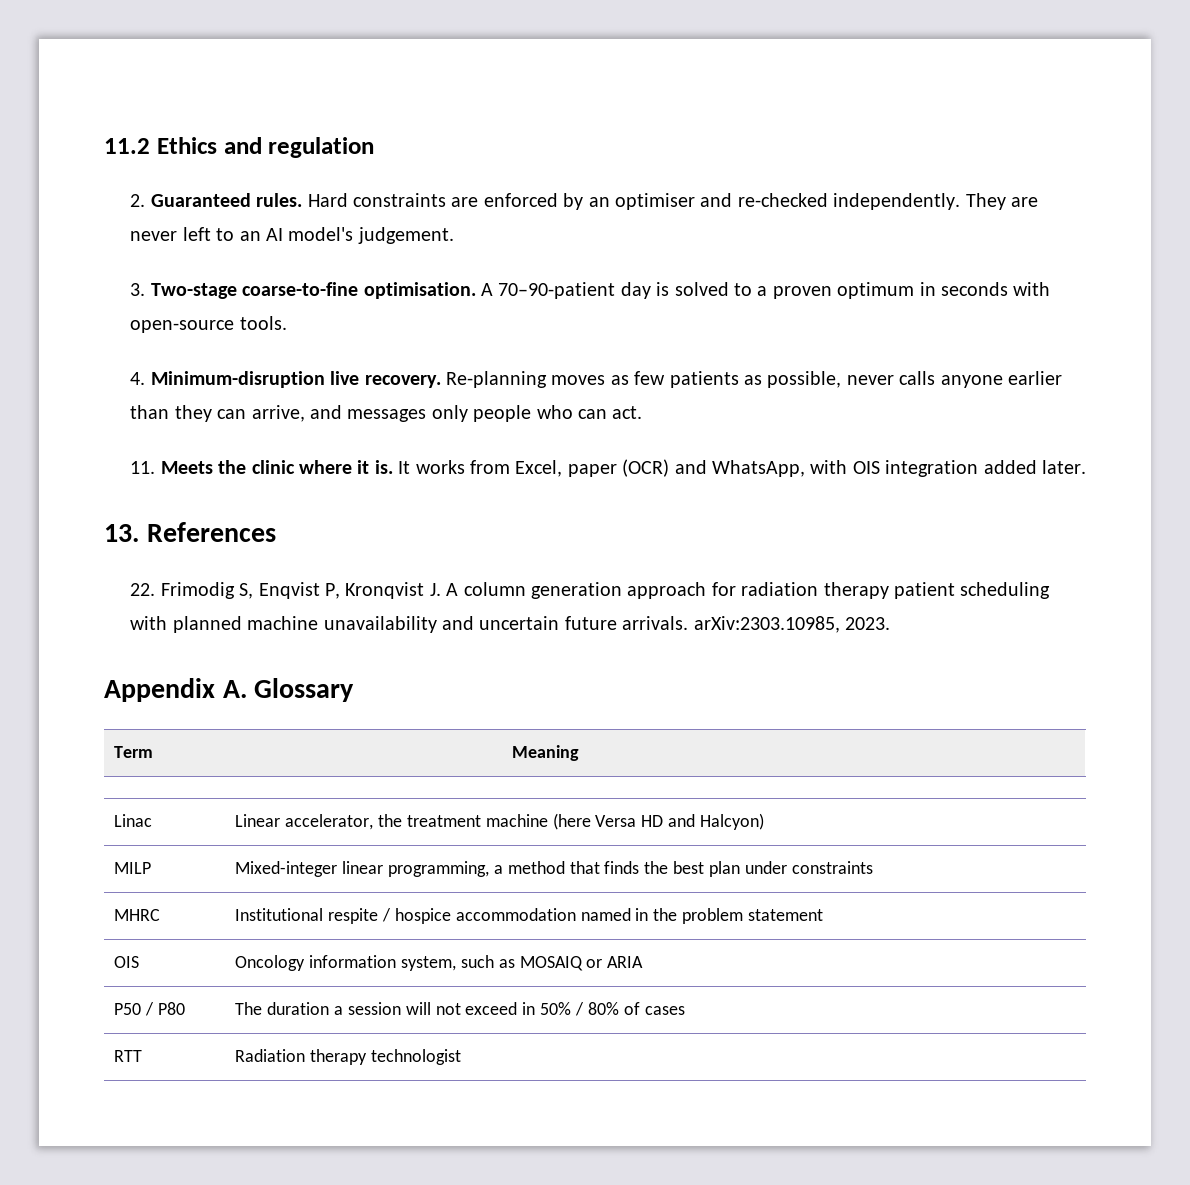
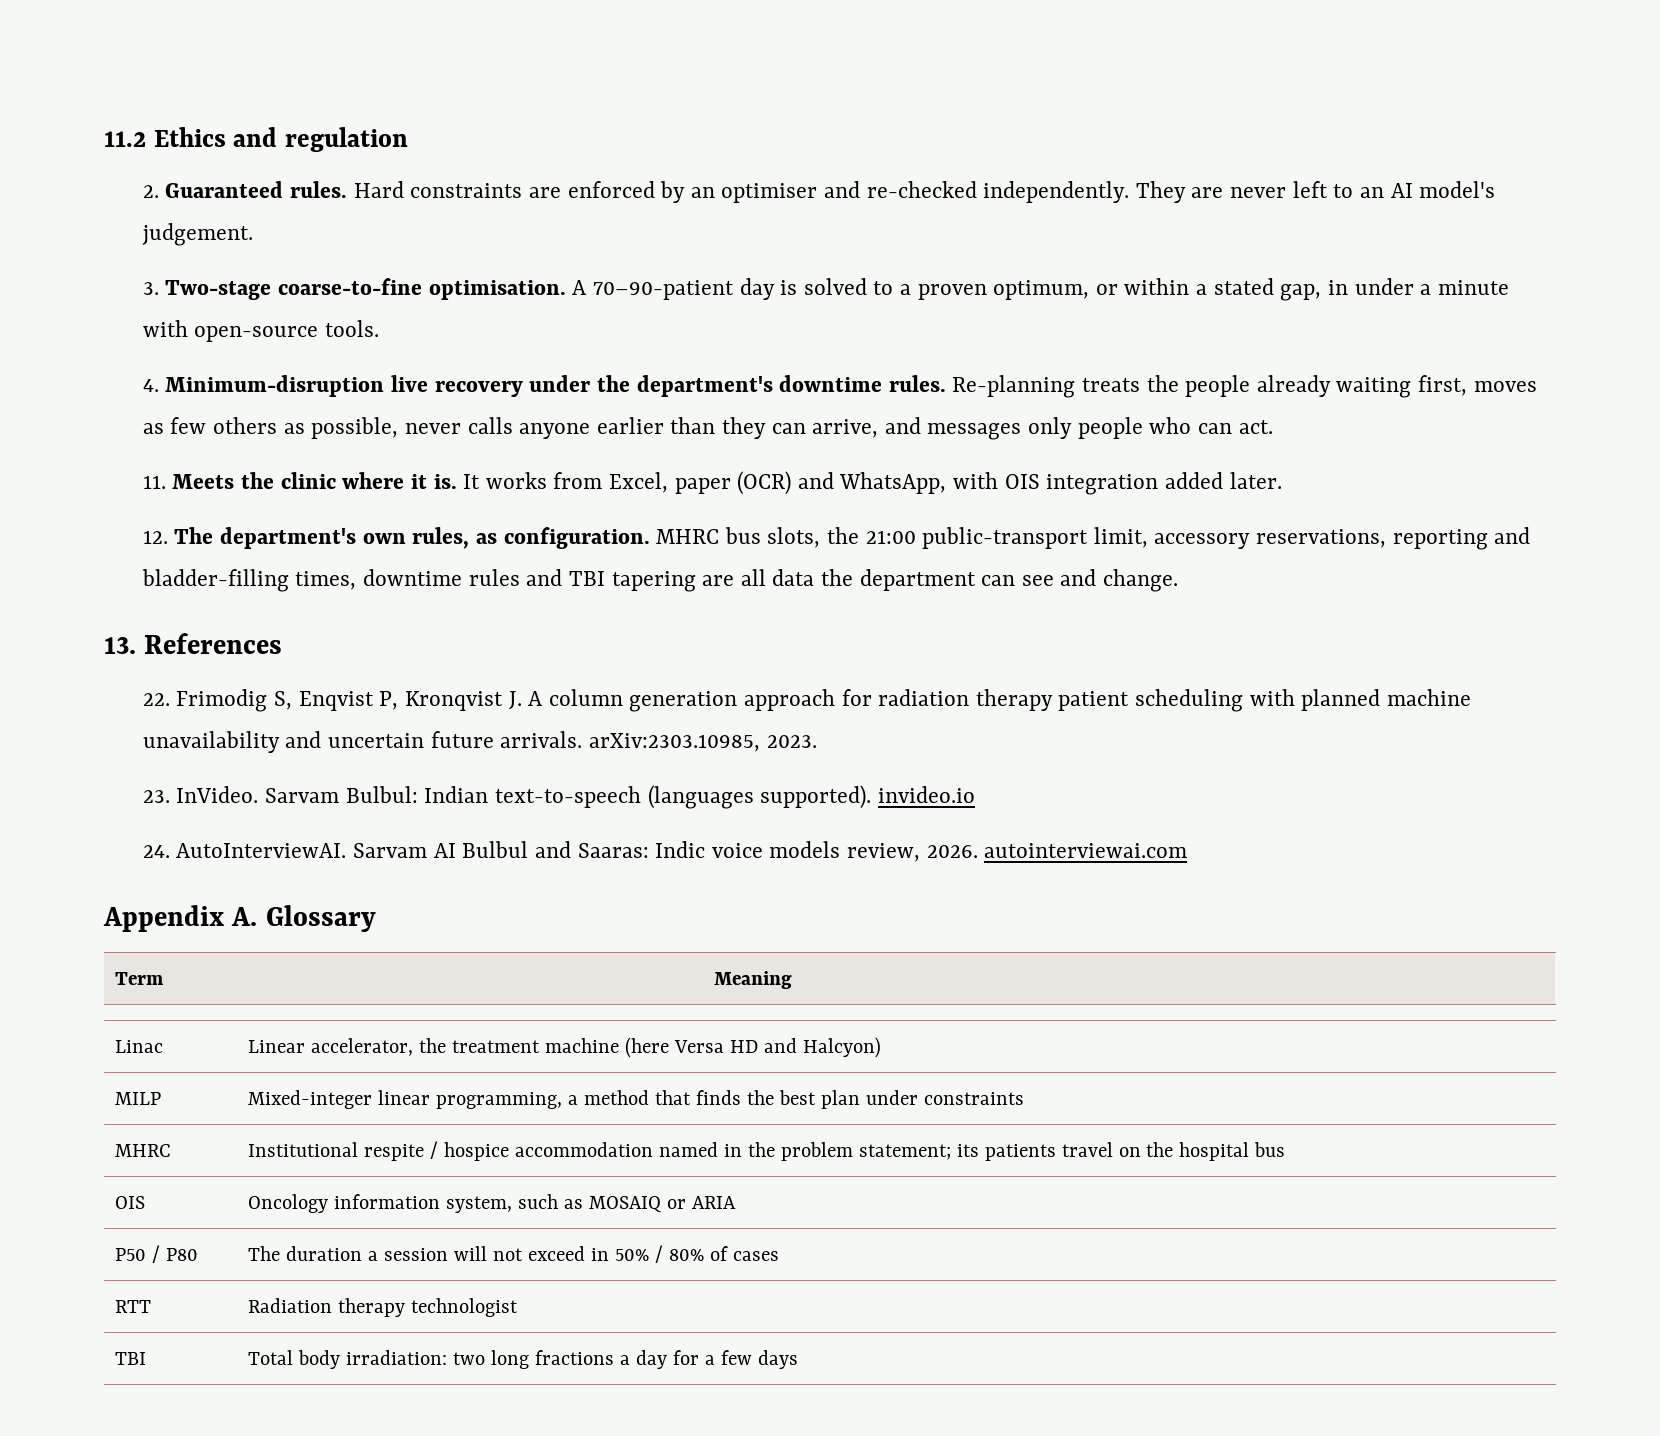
- A 70–90-patient day is solved to a proven optimum in seconds with open-source tools.
+ A 70–90-patient day is solved to a proven optimum, or within a stated gap, in under a minute with open-source tools.
- 4. Minimum-disruption live recovery. Re-planning moves as few patients as possible, never calls anyone earlier than they can arrive, and messages only people who can act.
+ 4. Minimum-disruption live recovery under the department's downtime rules. Re-planning treats the people already waiting first, moves as few others as possible, never calls anyone earlier than they can arrive, and messages only people who can act.
+ 12. The department's own rules, as configuration. MHRC bus slots, the 21:00 public-transport limit, accessory reservations, reporting and bladder-filling times, downtime rules and TBI tapering are all data the department can see and change.
+ 23. InVideo. Sarvam Bulbul: Indian text-to-speech (languages supported). invideo.io
+ 24. AutoInterviewAI. Sarvam AI Bulbul and Saaras: Indic voice models review, 2026. autointerviewai.com
- MHRC | Institutional respite / hospice accommodation named in the problem statement
+ MHRC | Institutional respite / hospice accommodation named in the problem statement; its patients travel on the hospital bus
+ TBI | Total body irradiation: two long fractions a day for a few days

